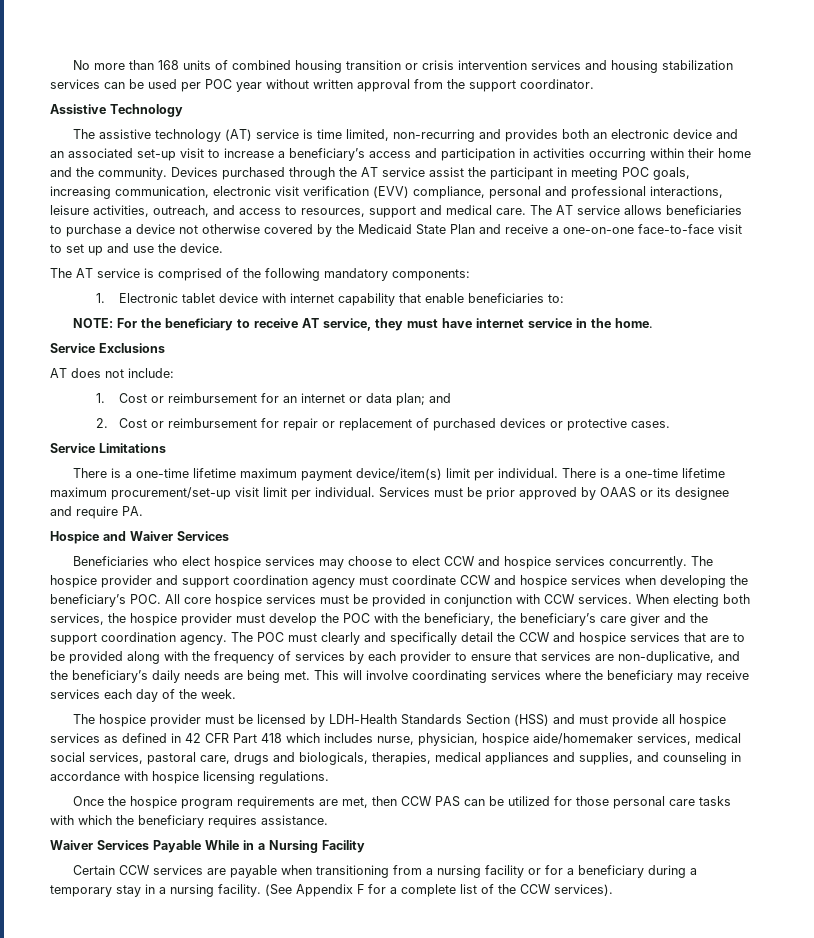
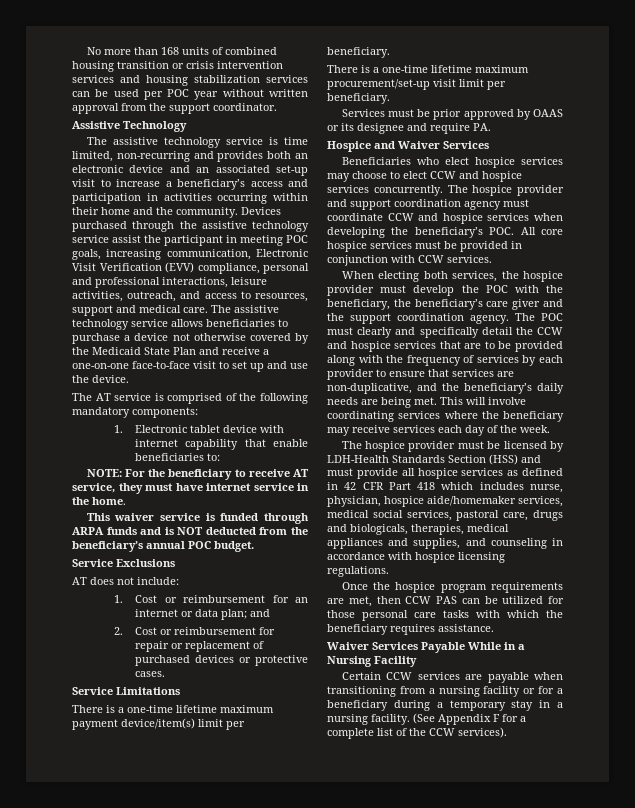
- The assistive technology (AT) service is time limited, non-recurring and provides both an electronic device and an associated set-up visit to increase a beneficiary’s access and participation in activities occurring within their home and the community.
+ The assistive technology service is time limited, non-recurring and provides both an electronic device and an associated set-up visit to increase a beneficiary’s access and participation in activities occurring within their home and the community.
- Devices purchased through the AT service assist the participant in meeting POC goals, increasing communication, electronic visit verification (EVV) compliance, personal and professional interactions, leisure activities, outreach, and access to resources, support and medical care.
+ Devices purchased through the assistive technology service assist the participant in meeting POC goals, increasing communication, Electronic Visit Verification (EVV) compliance, personal and professional interactions, leisure activities, outreach, and access to resources, support and medical care.
- The AT service allows beneficiaries to purchase a device not otherwise covered by the Medicaid State Plan and receive a one-on-one face-to-face visit to set up and use the device.
+ The assistive technology service allows beneficiaries to purchase a device not otherwise covered by the Medicaid State Plan and receive a one-on-one face-to-face visit to set up and use the device.
+ This waiver service is funded through ARPA funds and is NOT deducted from the beneficiary’s annual POC budget.
- There is a one-time lifetime maximum payment device/item(s) limit per individual. There is a one-time lifetime maximum procurement/set-up visit limit per individual. Services must be prior approved by OAAS or its designee and require PA.
+ There is a one-time lifetime maximum payment device/item(s) limit per beneficiary.
+ There is a one-time lifetime maximum procurement/set-up visit limit per beneficiary.
+ Services must be prior approved by OAAS or its designee and require PA.
- The hospice provider and support coordination agency must coordinate CCW and hospice services when developing the beneficiary’s POC. All core hospice services must be provided in conjunction with CCW services. When electing both services, the hospice provider must develop the POC with the beneficiary, the beneficiary’s care giver and the support coordination agency.
+ The hospice provider and support coordination agency must coordinate CCW and hospice services when developing the beneficiary’s POC. All core hospice services must be provided in conjunction with CCW services.
+ When electing both services, the hospice provider must develop the POC with the beneficiary, the beneficiary’s care giver and the support coordination agency.

